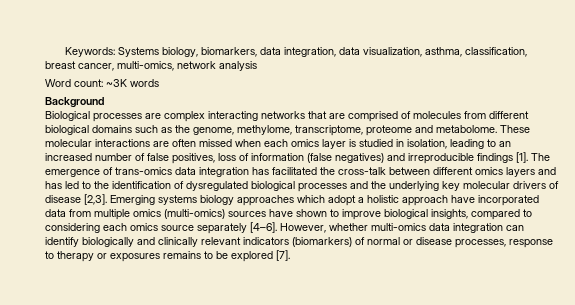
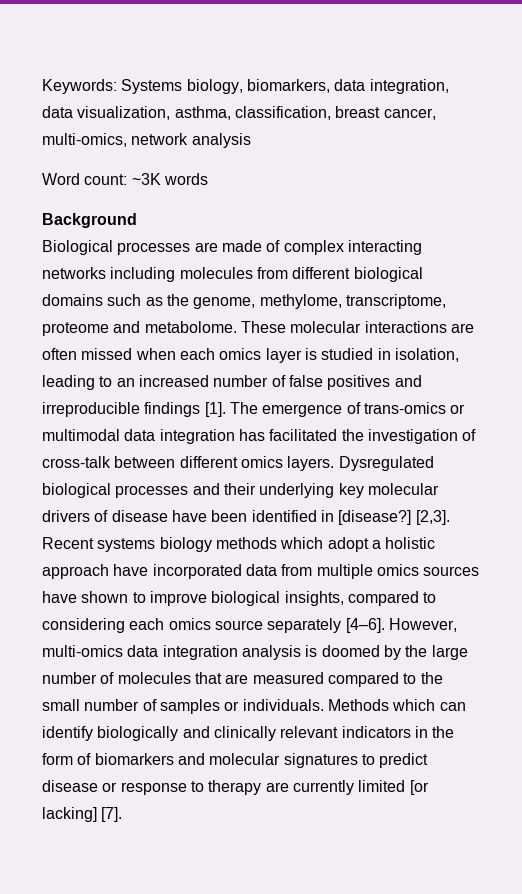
- Biological processes are complex interacting networks that are comprised of molecules from different biological domains such as the genome, methylome, transcriptome, proteome and metabolome.
+ Biological processes are made of complex interacting networks including molecules from different biological domains such as the genome, methylome, transcriptome, proteome and metabolome.
- These molecular interactions are often missed when each omics layer is studied in isolation, leading to an increased number of false positives, loss of information (false negatives) and irreproducible findings [1].
+ These molecular interactions are often missed when each omics layer is studied in isolation, leading to an increased number of false positives and irreproducible findings [1].
- The emergence of trans-omics data integration has facilitated the cross-talk between different omics layers and has led to the identification of dysregulated biological processes and the underlying key molecular drivers of disease [2,3]. Emerging systems biology approaches which adopt a holistic approach have incorporated data from multiple omics (multi-omics) sources have shown to improve biological insights, compared to considering each omics source separately [4–6].
+ The emergence of trans-omics or multimodal data integration has facilitated the investigation of cross-talk between different omics layers. Dysregulated biological processes and their underlying key molecular drivers of disease have been identified in [disease?] [2,3]. Recent systems biology methods which adopt a holistic approach have incorporated data from multiple omics sources have shown to improve biological insights, compared to considering each omics source separately [4–6].
- However, whether multi-omics data integration can identify biologically and clinically relevant indicators (biomarkers) of normal or disease processes, response to therapy or exposures remains to be explored [7].
+ However, multi-omics data integration analysis is doomed by the large number of molecules that are measured compared to the small number of samples or individuals. Methods which can identify biologically and clinically relevant indicators in the form of biomarkers and molecular signatures to predict disease or response to therapy are currently limited [or lacking] [7].

